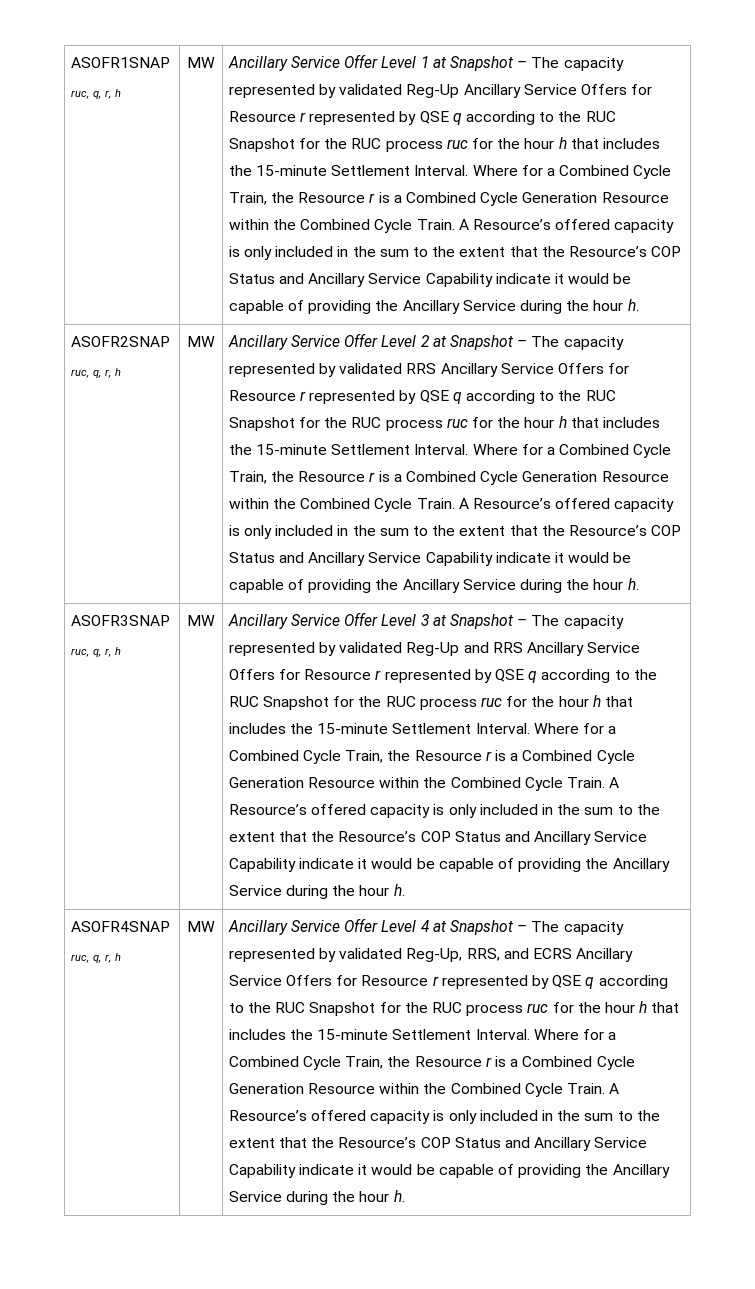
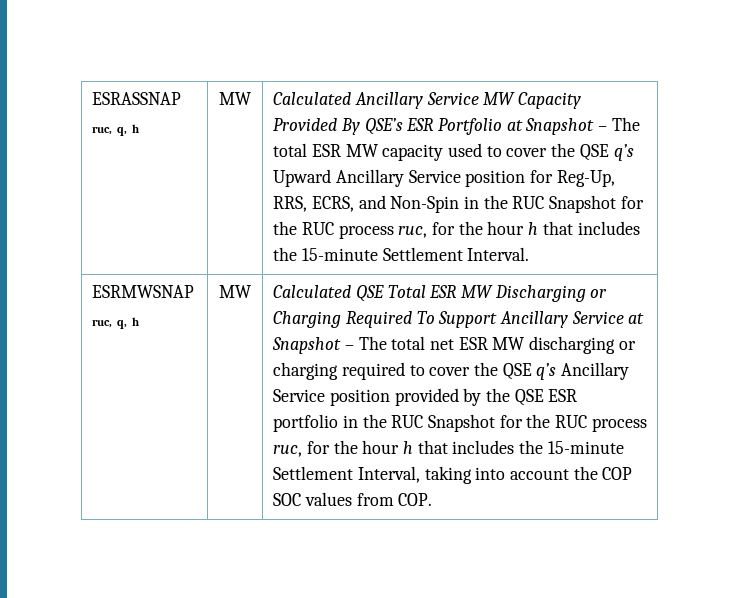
- ASOFR1SNAP ruc, q, r, h | MW | Ancillary Service Offer Level 1 at Snapshot – The capacity represented by validated Reg-Up Ancillary Service Offers for Resource r represented by QSE q according to the RUC Snapshot for the RUC process ruc for the hour h that includes the 15-minute Settlement Interval. Where for a Combined Cycle Train, the Resource r is a Combined Cycle Generation Resource within the Combined Cycle Train. A Resource’s offered capacity is only included in the sum to the extent that the Resource’s COP Status and Ancillary Service Capability indicate it would be capable of providing the Ancillary Service during the hour h.
- ASOFR2SNAP ruc, q, r, h | MW | Ancillary Service Offer Level 2 at Snapshot – The capacity represented by validated RRS Ancillary Service Offers for Resource r represented by QSE q according to the RUC Snapshot for the RUC process ruc for the hour h that includes the 15-minute Settlement Interval. Where for a Combined Cycle Train, the Resource r is a Combined Cycle Generation Resource within the Combined Cycle Train. A Resource’s offered capacity is only included in the sum to the extent that the Resource’s COP Status and Ancillary Service Capability indicate it would be capable of providing the Ancillary Service during the hour h.
- ASOFR3SNAP ruc, q, r, h | MW | Ancillary Service Offer Level 3 at Snapshot – The capacity represented by validated Reg-Up and RRS Ancillary Service Offers for Resource r represented by QSE q according to the RUC Snapshot for the RUC process ruc for the hour h that includes the 15-minute Settlement Interval. Where for a Combined Cycle Train, the Resource r is a Combined Cycle Generation Resource within the Combined Cycle Train. A Resource’s offered capacity is only included in the sum to the extent that the Resource’s COP Status and Ancillary Service Capability indicate it would be capable of providing the Ancillary Service during the hour h.
- ASOFR4SNAP ruc, q, r, h | MW | Ancillary Service Offer Level 4 at Snapshot – The capacity represented by validated Reg-Up, RRS, and ECRS Ancillary Service Offers for Resource r represented by QSE q according to the RUC Snapshot for the RUC process ruc for the hour h that includes the 15-minute Settlement Interval. Where for a Combined Cycle Train, the Resource r is a Combined Cycle Generation Resource within the Combined Cycle Train. A Resource’s offered capacity is only included in the sum to the extent that the Resource’s COP Status and Ancillary Service Capability indicate it would be capable of providing the Ancillary Service during the hour h.
+ ESRASSNAP ruc, q, h | MW | Calculated Ancillary Service MW Capacity Provided By QSE’s ESR Portfolio at Snapshot – The total ESR MW capacity used to cover the QSE q’s Upward Ancillary Service position for Reg-Up, RRS, ECRS, and Non-Spin in the RUC Snapshot for the RUC process ruc, for the hour h that includes the 15-minute Settlement Interval.
+ ESRMWSNAP ruc, q, h | MW | Calculated QSE Total ESR MW Discharging or Charging Required To Support Ancillary Service at Snapshot – The total net ESR MW discharging or charging required to cover the QSE q’s Ancillary Service position provided by the QSE ESR portfolio in the RUC Snapshot for the RUC process ruc, for the hour h that includes the 15-minute Settlement Interval, taking into account the COP SOC values from COP.

